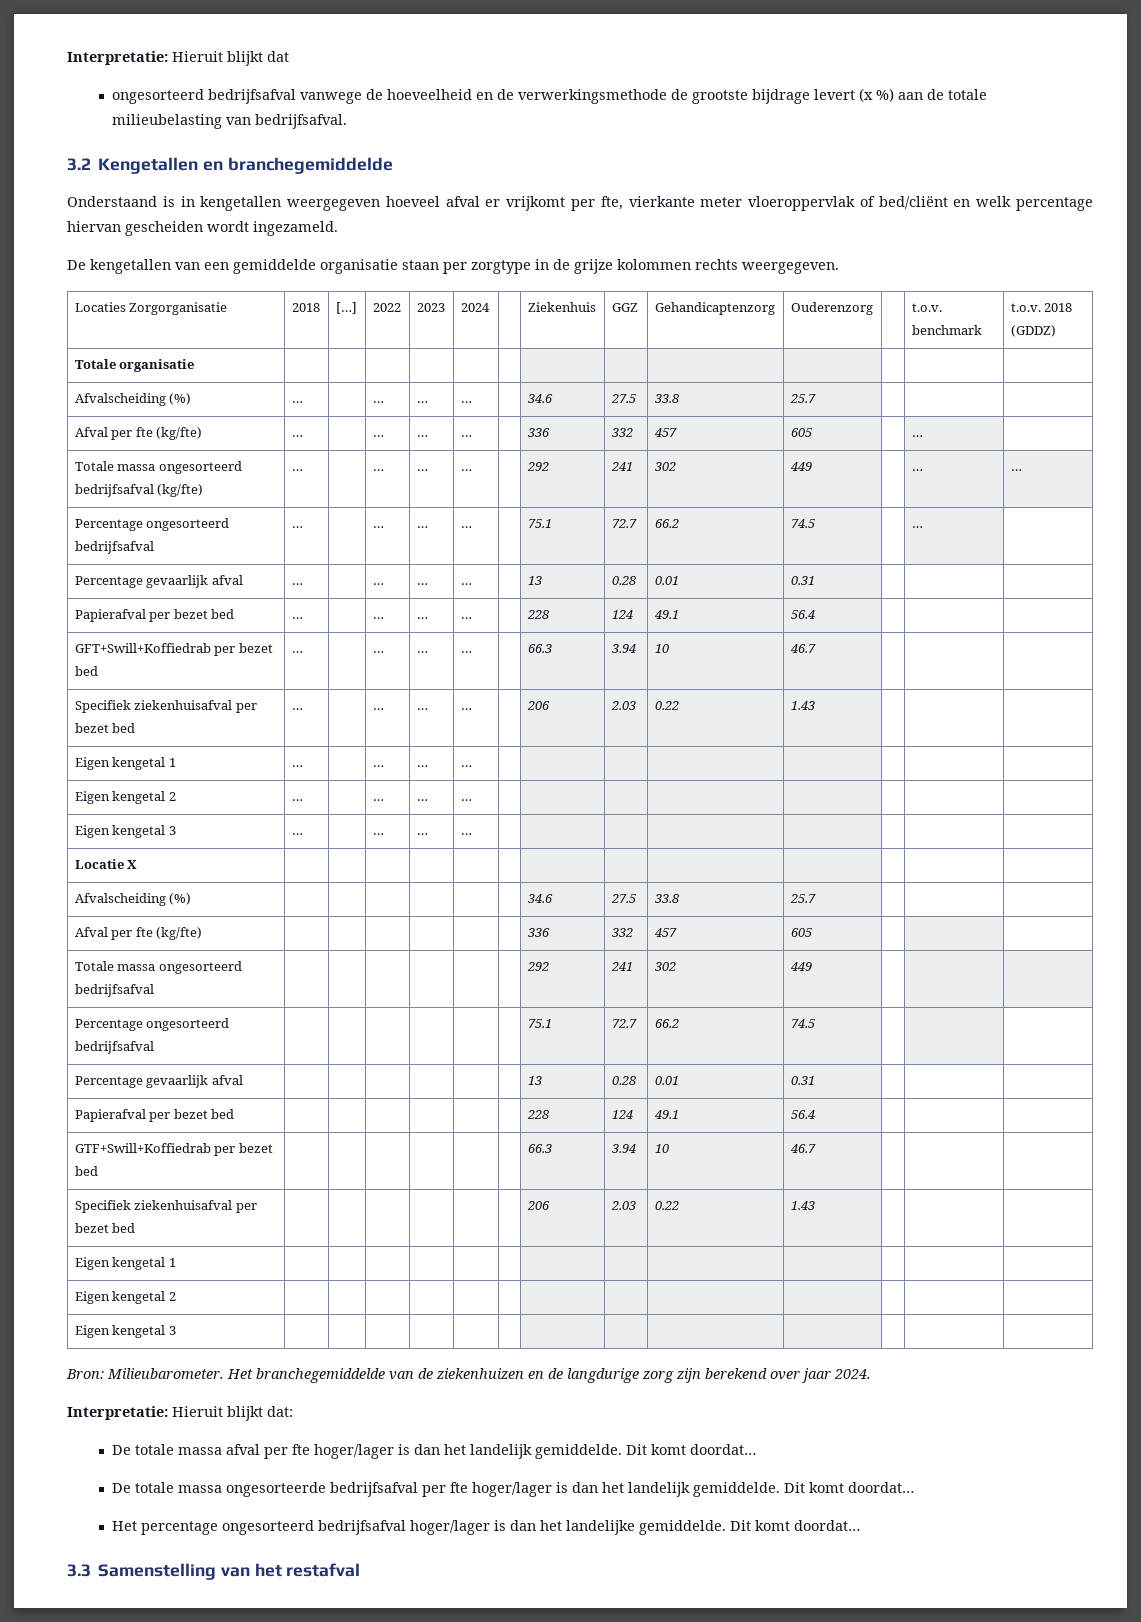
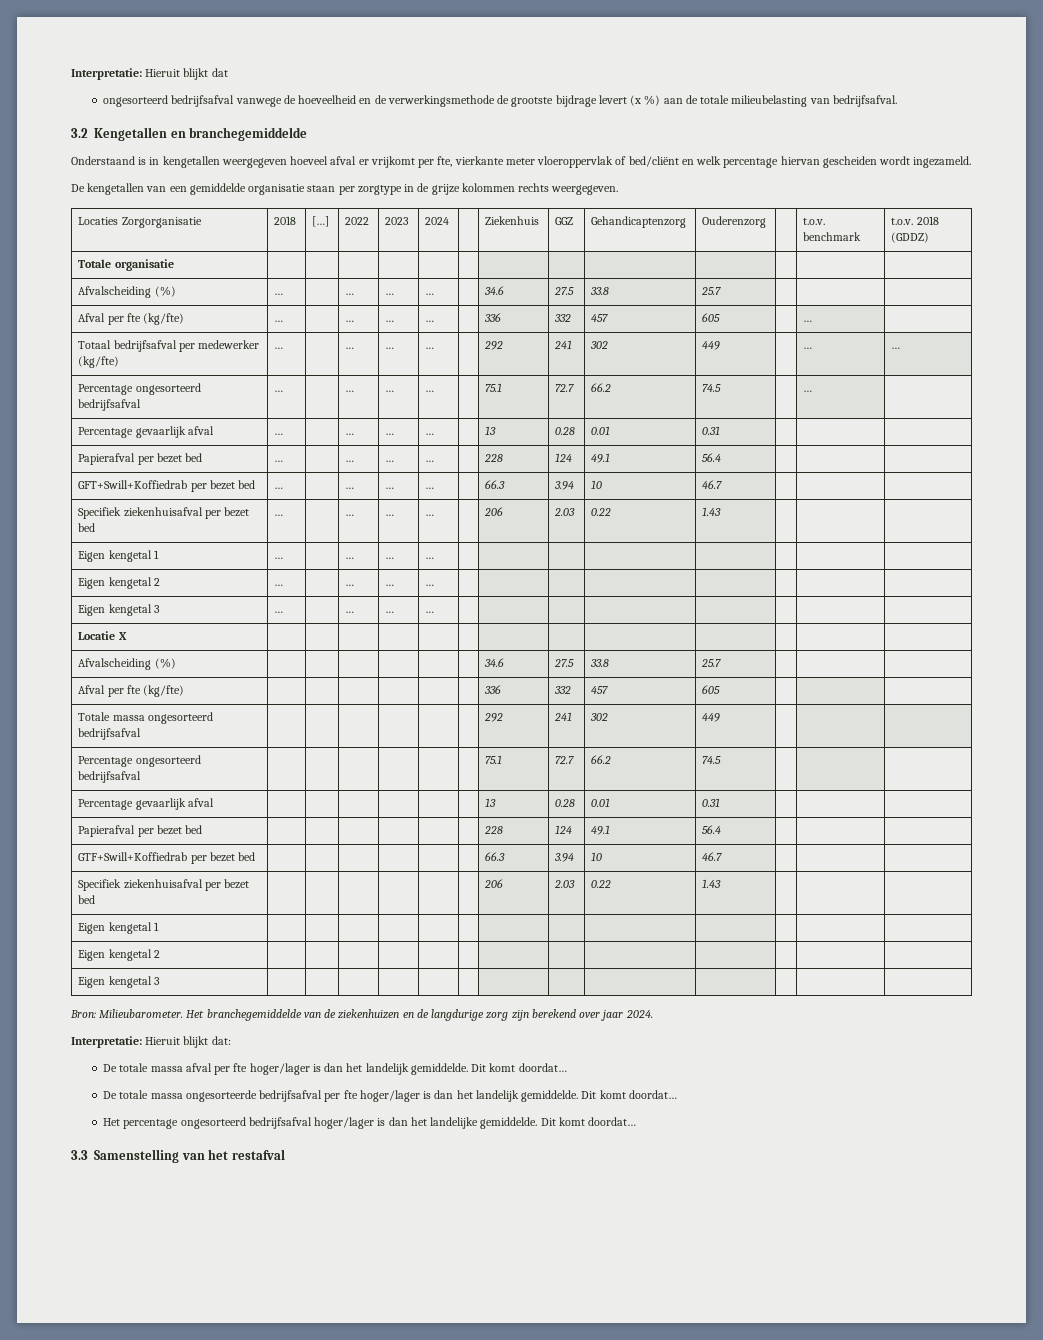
- Totale massa ongesorteerd bedrijfsafval (kg/fte) | … | | … | … | … | | 292 | 241 | 302 | 449 | | … | …
+ Totaal bedrijfsafval per medewerker (kg/fte) | … | | … | … | … | | 292 | 241 | 302 | 449 | | … | …

